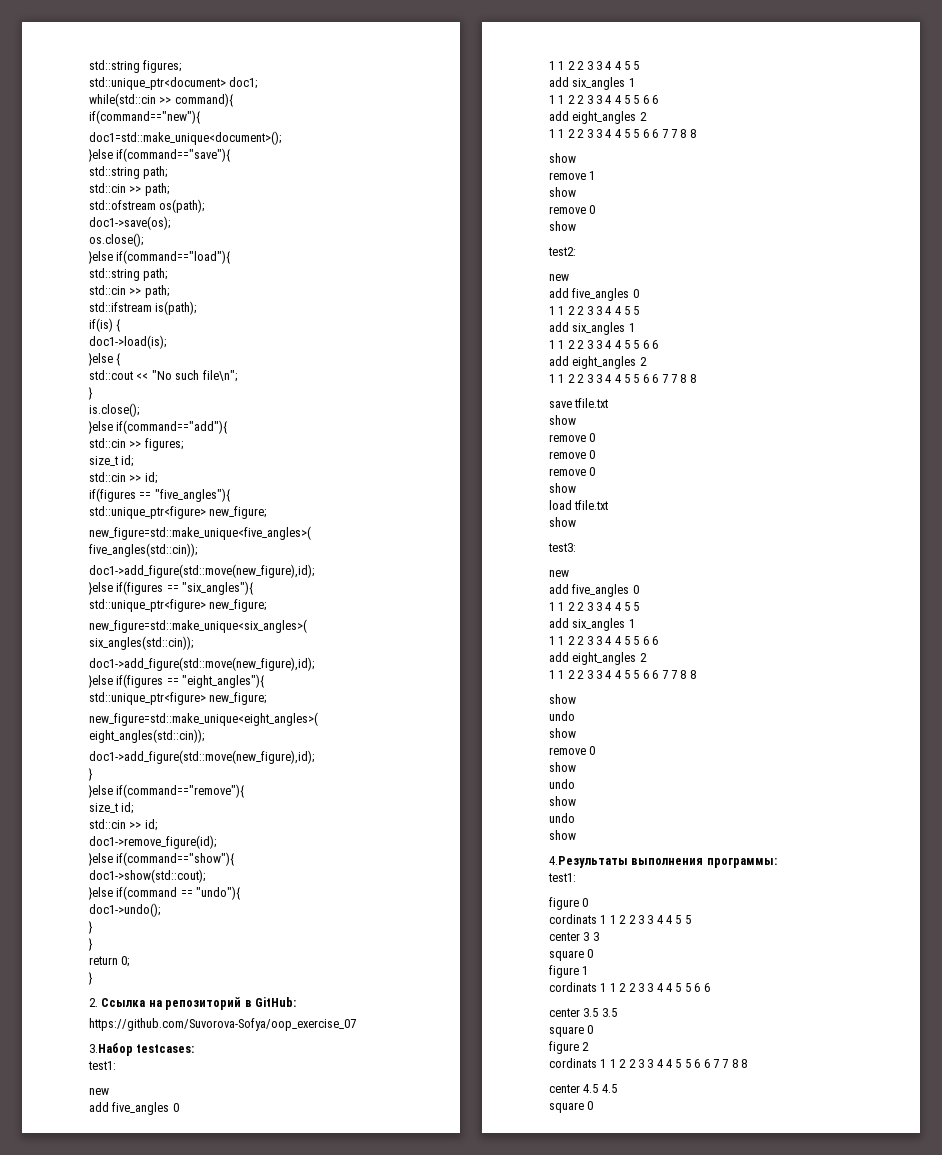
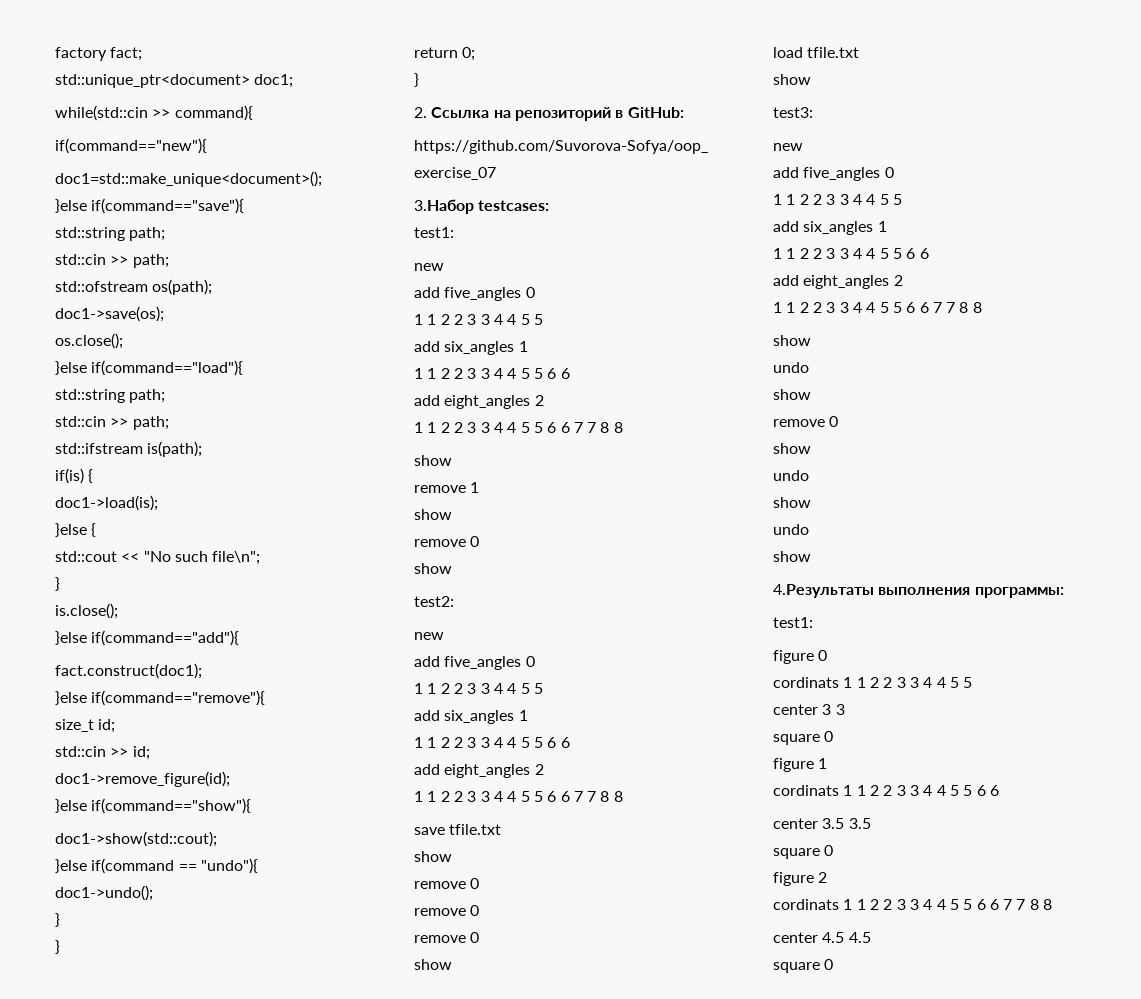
- std::string figures;
+ factory fact;
- std::cin >> figures;
- size_t id;
- std::cin >> id;
- if(figures == "five_angles"){
- std::unique_ptr<figure> new_figure;
- new_figure=std::make_unique<five_angles>( five_angles(std::cin));
- doc1->add_figure(std::move(new_figure),id);
- }else if(figures == "six_angles"){
- std::unique_ptr<figure> new_figure;
- new_figure=std::make_unique<six_angles>( six_angles(std::cin));
- doc1->add_figure(std::move(new_figure),id);
- }else if(figures == "eight_angles"){
- std::unique_ptr<figure> new_figure;
- new_figure=std::make_unique<eight_angles>( eight_angles(std::cin));
- doc1->add_figure(std::move(new_figure),id);
- }
+ fact.construct(doc1);

